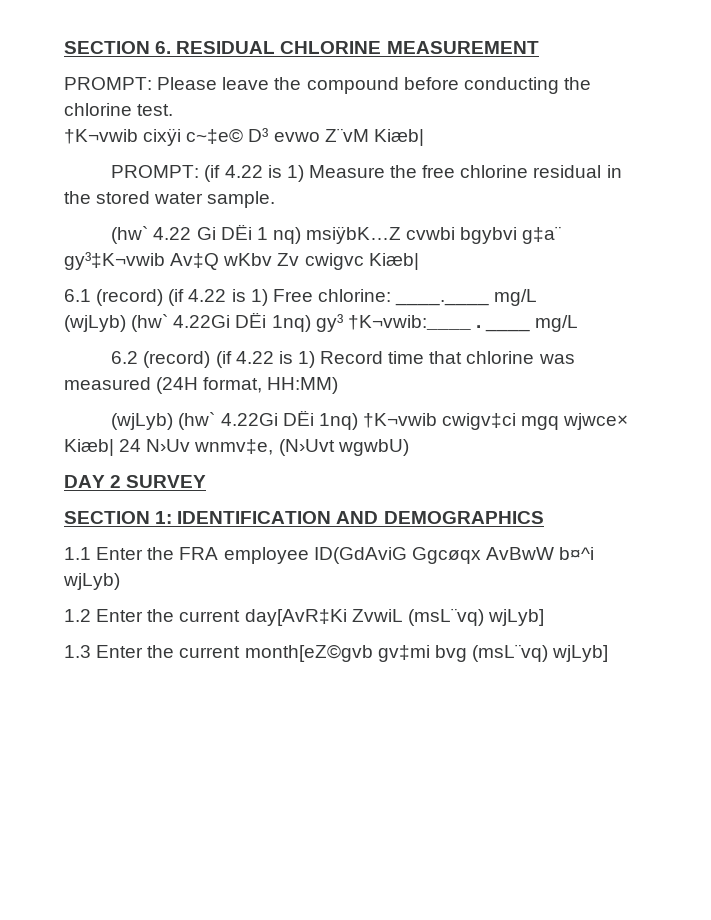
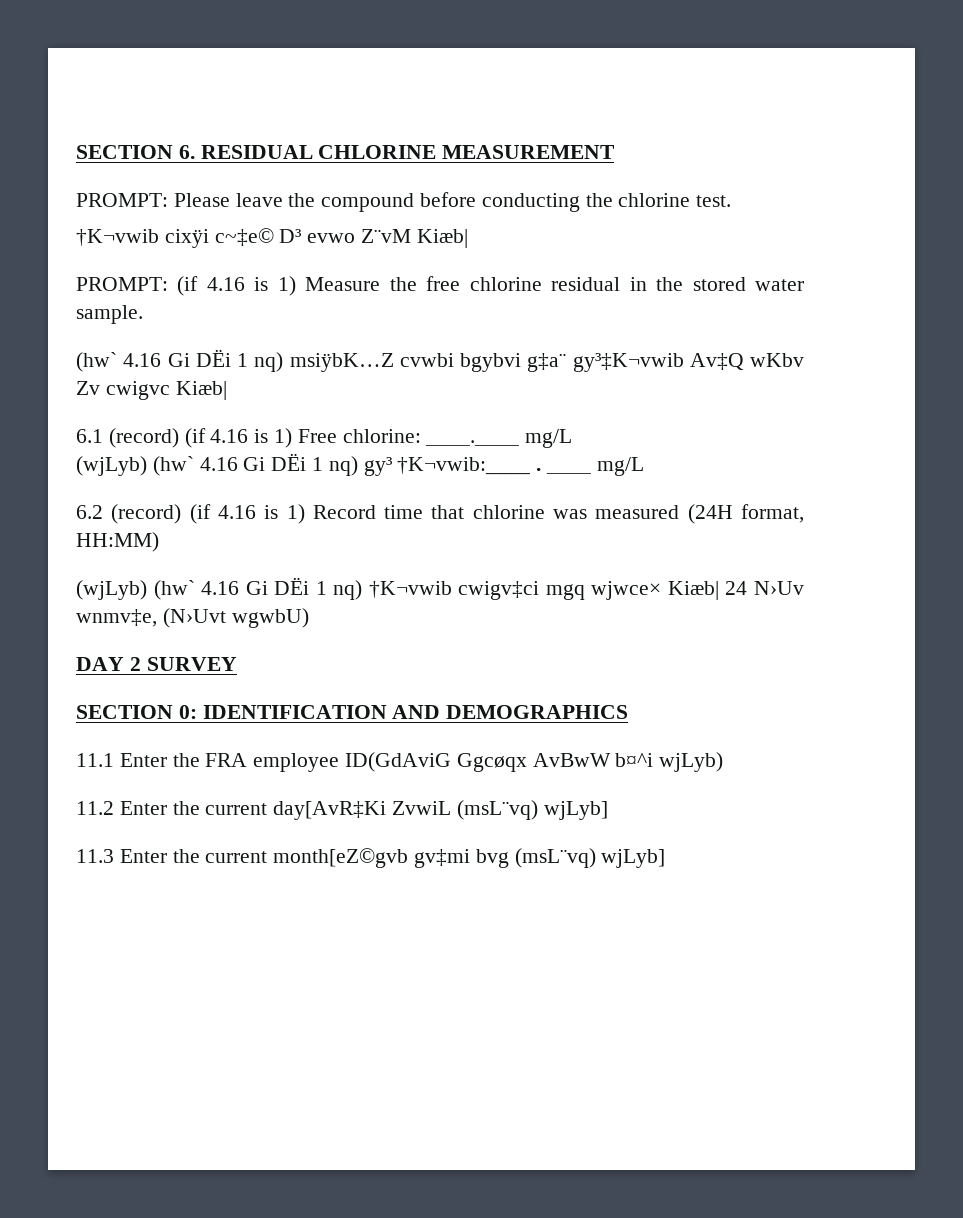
- PROMPT: (if 4.22 is 1) Measure the free chlorine residual in the stored water sample.
+ PROMPT: (if 4.16 is 1) Measure the free chlorine residual in the stored water sample.
- (hw` 4.22 Gi DËi 1 nq) msiÿbK…Z cvwbi bgybvi g‡a¨ gy³‡K¬vwib Av‡Q wKbv Zv cwigvc Kiæb|
+ (hw` 4.16 Gi DËi 1 nq) msiÿbK…Z cvwbi bgybvi g‡a¨ gy³‡K¬vwib Av‡Q wKbv Zv cwigvc Kiæb|
- 6.1 (record) (if 4.22 is 1) Free chlorine: ____.____ mg/L
+ 6.1 (record) (if 4.16 is 1) Free chlorine: ____.____ mg/L
- (wjLyb) (hw` 4.22Gi DËi 1nq) gy³ †K¬vwib:____ .
+ (wjLyb) (hw` 4.16 Gi DËi 1 nq) gy³ †K¬vwib:____ .
- 6.2 (record) (if 4.22 is 1) Record time that chlorine was measured (24H format, HH:MM)
+ 6.2 (record) (if 4.16 is 1) Record time that chlorine was measured (24H format, HH:MM)
- (wjLyb) (hw` 4.22Gi DËi 1nq) †K¬vwib cwigv‡ci mgq wjwce× Kiæb| 24 N›Uv wnmv‡e, (N›Uvt wgwbU)
+ (wjLyb) (hw` 4.16 Gi DËi 1 nq) †K¬vwib cwigv‡ci mgq wjwce× Kiæb| 24 N›Uv wnmv‡e, (N›Uvt wgwbU)
- SECTION 1: IDENTIFICATION AND DEMOGRAPHICS
+ SECTION 0: IDENTIFICATION AND DEMOGRAPHICS
- 1.1 Enter the FRA employee ID(GdAviG Ggcøqx AvBwW b¤^i wjLyb)
+ 11.1 Enter the FRA employee ID(GdAviG Ggcøqx AvBwW b¤^i wjLyb)
- 1.2 Enter the current day[AvR‡Ki ZvwiL (msL¨vq) wjLyb]
+ 11.2 Enter the current day[AvR‡Ki ZvwiL (msL¨vq) wjLyb]
- 1.3 Enter the current month[eZ©gvb gv‡mi bvg (msL¨vq) wjLyb]
+ 11.3 Enter the current month[eZ©gvb gv‡mi bvg (msL¨vq) wjLyb]

